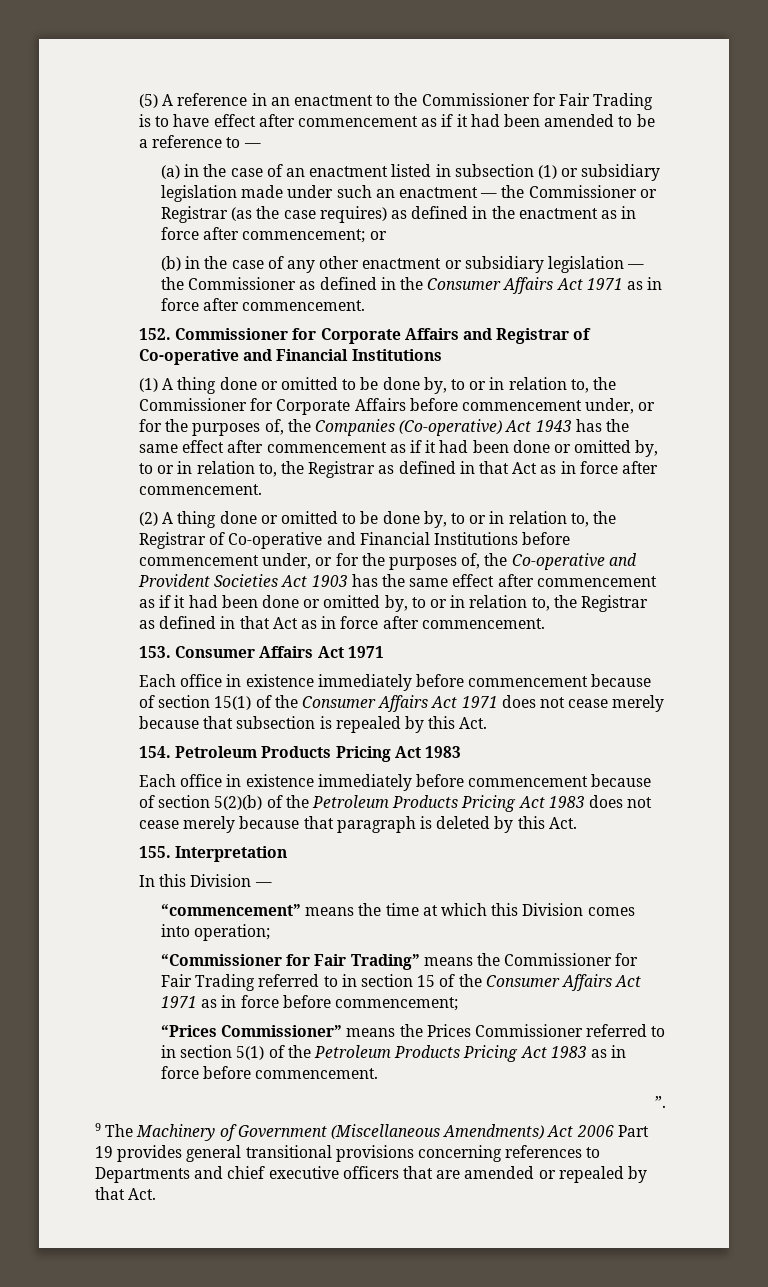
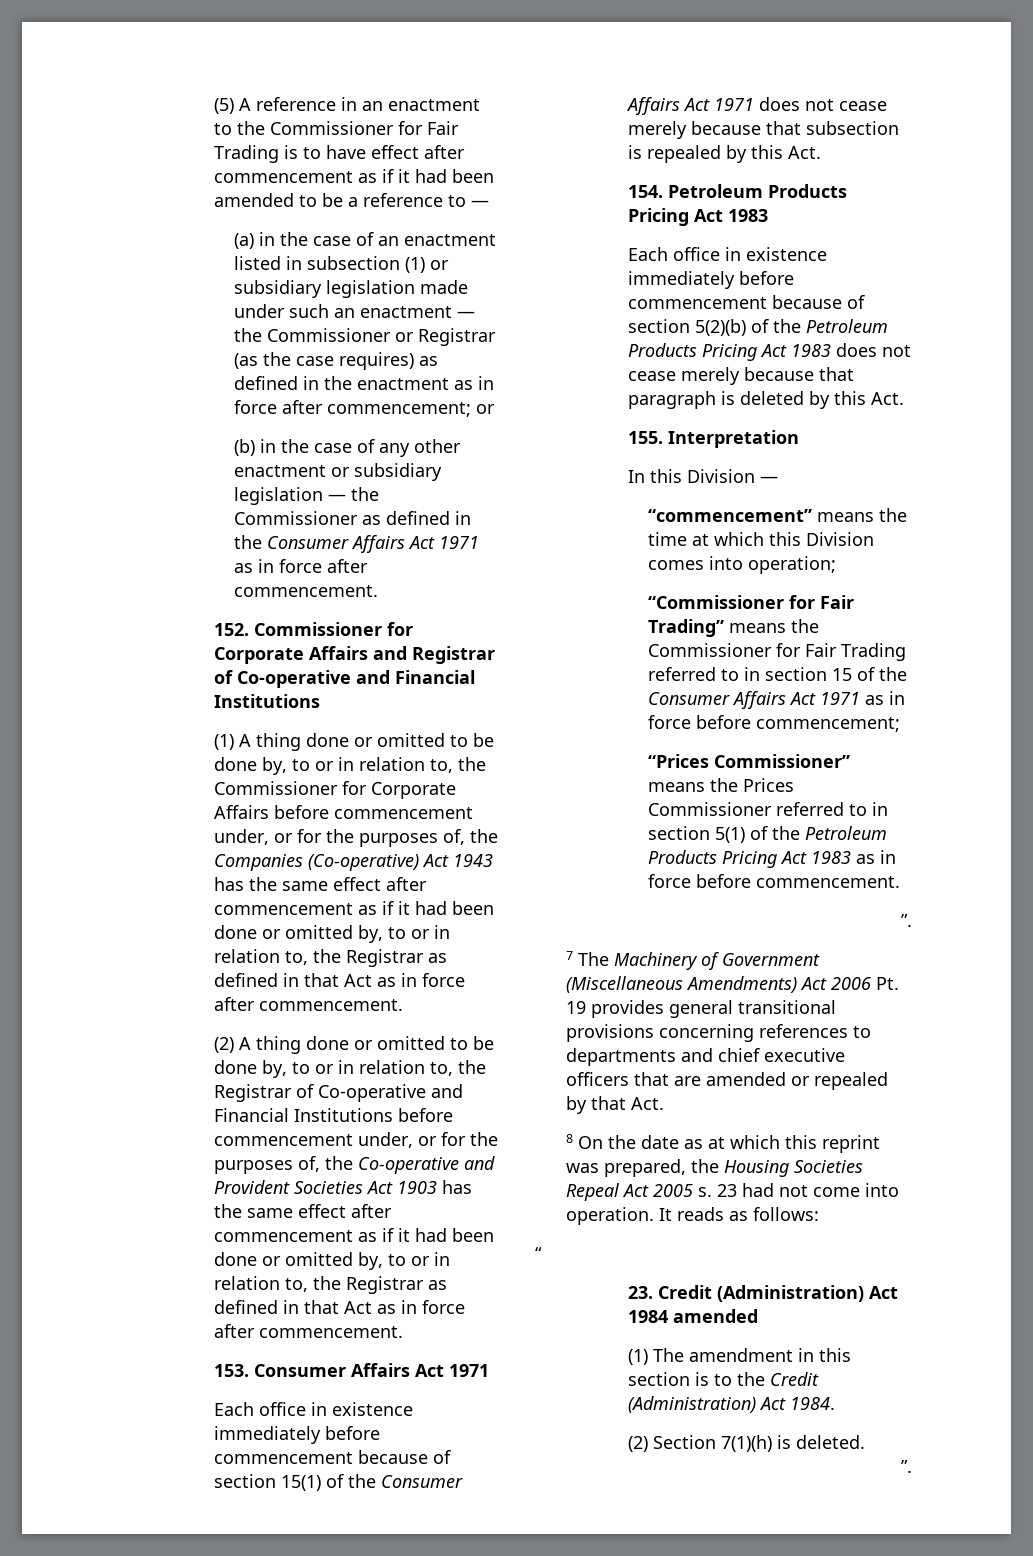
- 9 The Machinery of Government (Miscellaneous Amendments) Act 2006 Part 19 provides general transitional provisions concerning references to Departments and chief executive officers that are amended or repealed by that Act.
+ 7 The Machinery of Government (Miscellaneous Amendments) Act 2006 Pt. 19 provides general transitional provisions concerning references to departments and chief executive officers that are amended or repealed by that Act.
+ 8 On the date as at which this reprint was prepared, the Housing Societies Repeal Act 2005 s. 23 had not come into operation. It reads as follows:
+ “
+ 23. Credit (Administration) Act 1984 amended
+ (1) The amendment in this section is to the Credit (Administration) Act 1984.
+ (2) Section 7(1)(h) is deleted.
+ ”.

